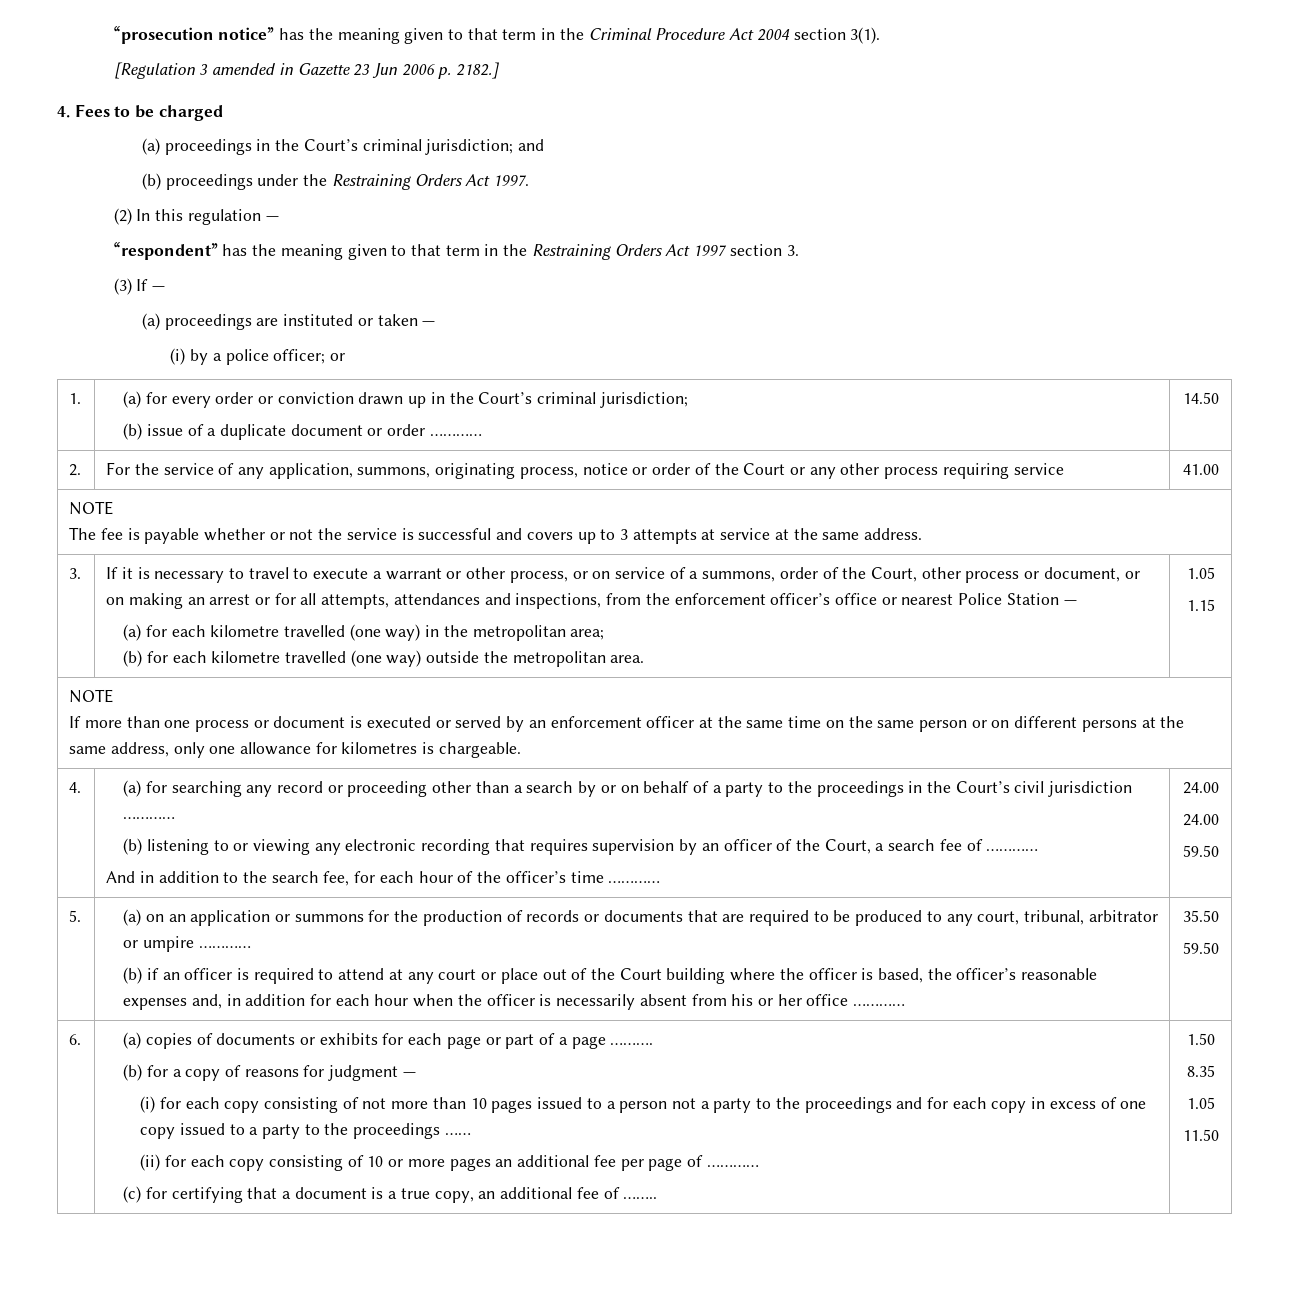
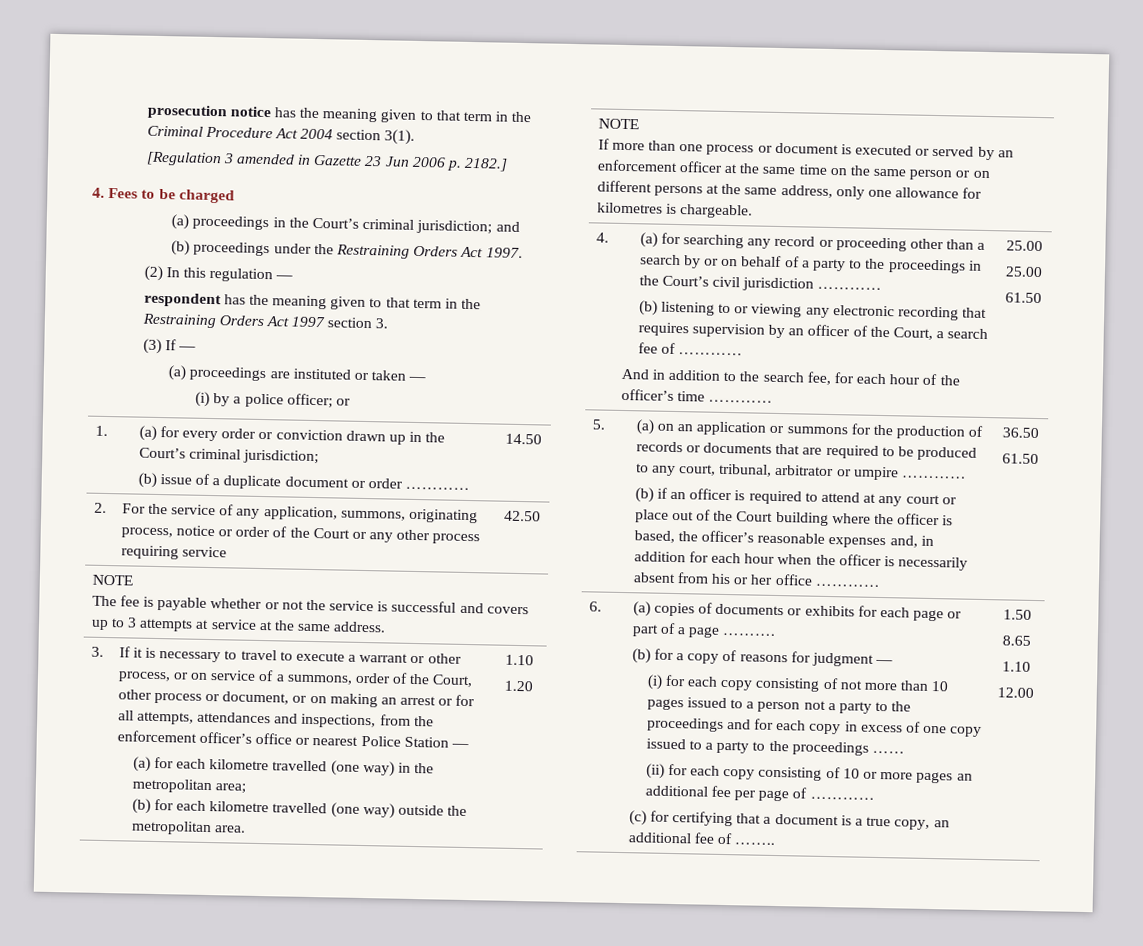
- “prosecution notice” has the meaning given to that term in the Criminal Procedure Act 2004 section 3(1).
+ prosecution notice has the meaning given to that term in the Criminal Procedure Act 2004 section 3(1).
- “respondent” has the meaning given to that term in the Restraining Orders Act 1997 section 3.
+ respondent has the meaning given to that term in the Restraining Orders Act 1997 section 3.
- 2. | For the service of any application, summons, originating process, notice or order of the Court or any other process requiring service | 41.00
+ 2. | For the service of any application, summons, originating process, notice or order of the Court or any other process requiring service | 42.50
- (b) for each kilometre travelled (one way) outside the metropolitan area. | 1.05
- 1.15
+ (b) for each kilometre travelled (one way) outside the metropolitan area. | 1.10
+ 1.20
- And in addition to the search fee, for each hour of the officer’s time ………… | 24.00
- 24.00
- 59.50
+ And in addition to the search fee, for each hour of the officer’s time ………… | 25.00
+ 25.00
+ 61.50
- 35.50
- 59.50
+ 36.50
+ 61.50
- 8.35
- 1.05
- 11.50
+ 8.65
+ 1.10
+ 12.00

